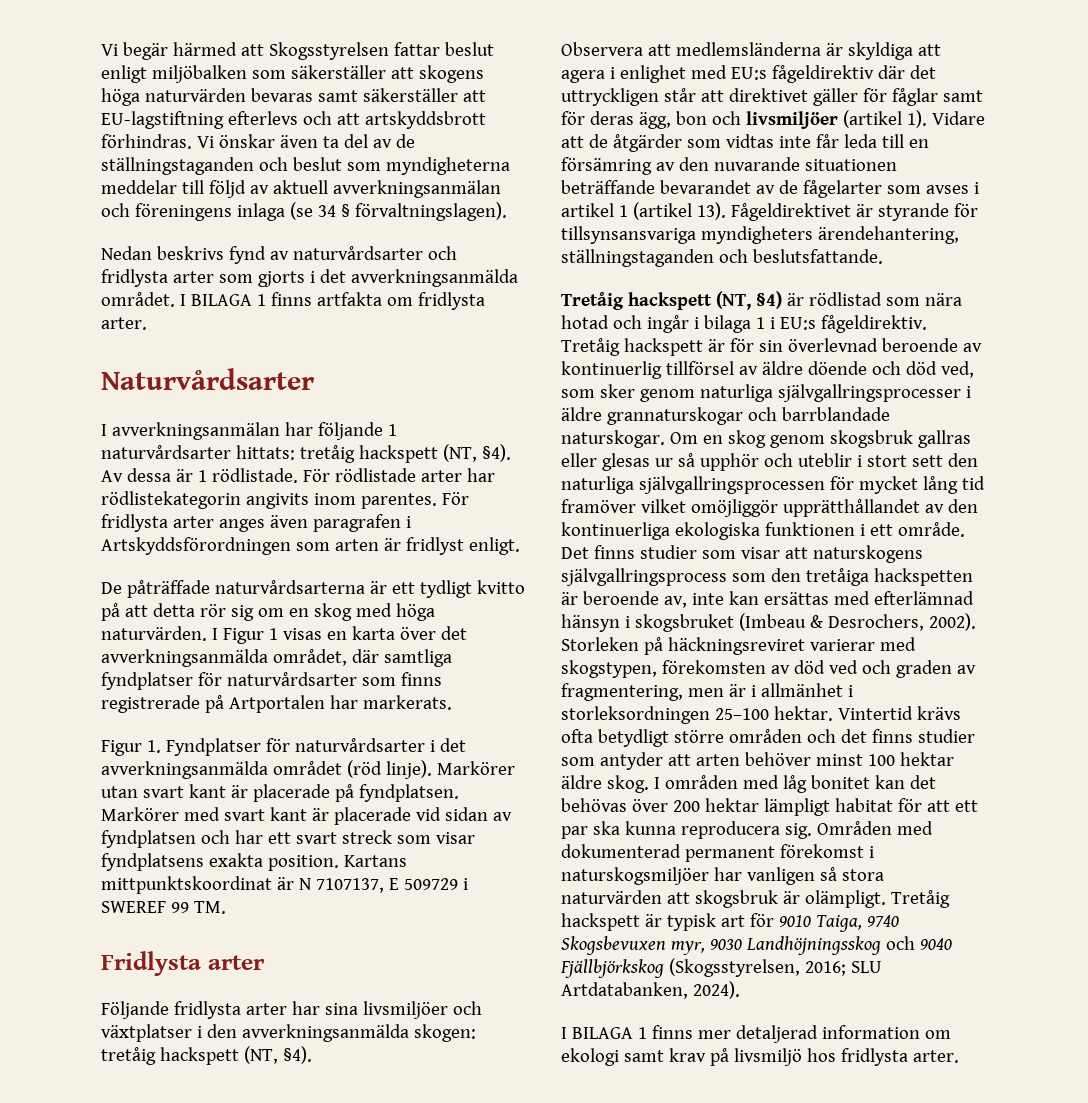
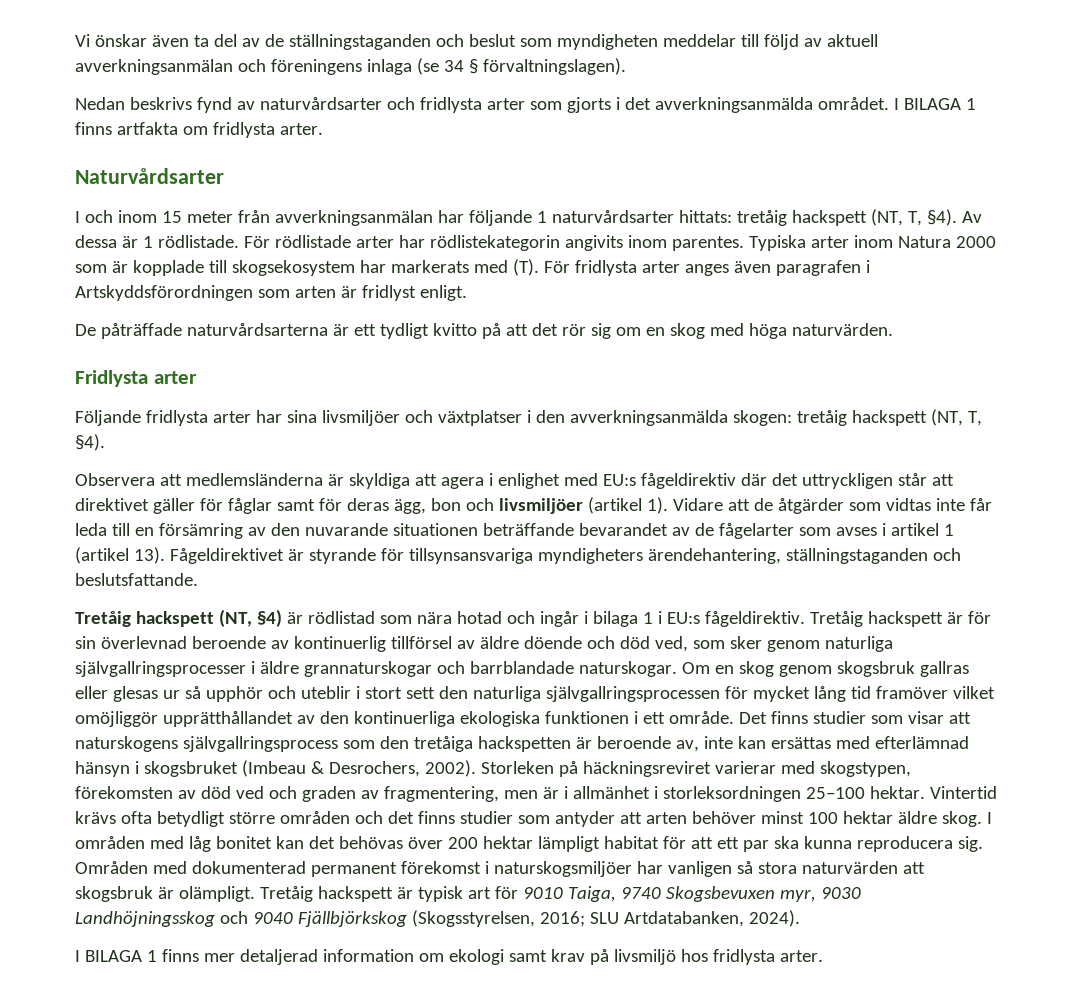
- Vi begär härmed att Skogsstyrelsen fattar beslut enligt miljöbalken som säkerställer att skogens höga naturvärden bevaras samt säkerställer att EU-lagstiftning efterlevs och att artskyddsbrott förhindras. Vi önskar även ta del av de ställningstaganden och beslut som myndigheterna meddelar till följd av aktuell avverkningsanmälan och föreningens inlaga (se 34 § förvaltningslagen).
+ Vi önskar även ta del av de ställningstaganden och beslut som myndigheten meddelar till följd av aktuell avverkningsanmälan och föreningens inlaga (se 34 § förvaltningslagen).
- I avverkningsanmälan har följande 1 naturvårdsarter hittats: tretåig hackspett (NT, §4).
+ I och inom 15 meter från avverkningsanmälan har följande 1 naturvårdsarter hittats: tretåig hackspett (NT, T, §4).
- För fridlysta arter anges även paragrafen i Artskyddsförordningen som arten är fridlyst enligt.
+ Typiska arter inom Natura 2000 som är kopplade till skogsekosystem har markerats med (T). För fridlysta arter anges även paragrafen i Artskyddsförordningen som arten är fridlyst enligt.
- De påträffade naturvårdsarterna är ett tydligt kvitto på att detta rör sig om en skog med höga naturvärden. I Figur 1 visas en karta över det avverkningsanmälda området, där samtliga fyndplatser för naturvårdsarter som finns registrerade på Artportalen har markerats.
- Figur 1. Fyndplatser för naturvårdsarter i det avverkningsanmälda området (röd linje). Markörer utan svart kant är placerade på fyndplatsen. Markörer med svart kant är placerade vid sidan av fyndplatsen och har ett svart streck som visar fyndplatsens exakta position. Kartans mittpunktskoordinat är N 7107137, E 509729 i SWEREF 99 TM.
+ De påträffade naturvårdsarterna är ett tydligt kvitto på att det rör sig om en skog med höga naturvärden.
- Följande fridlysta arter har sina livsmiljöer och växtplatser i den avverkningsanmälda skogen: tretåig hackspett (NT, §4).
+ Följande fridlysta arter har sina livsmiljöer och växtplatser i den avverkningsanmälda skogen: tretåig hackspett (NT, T, §4).

